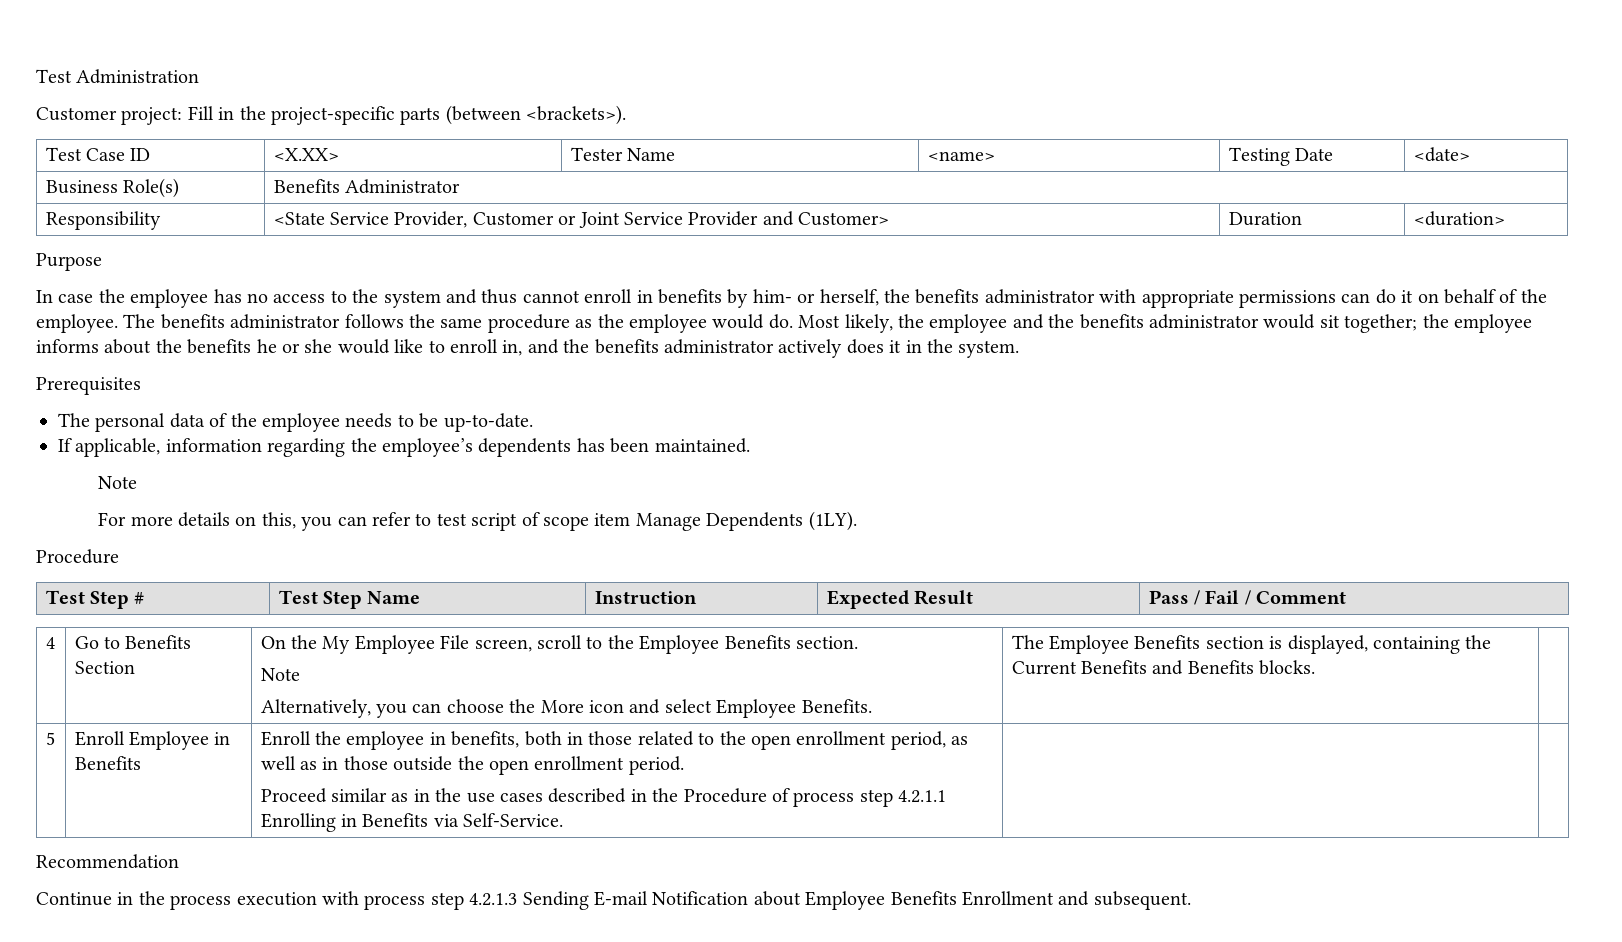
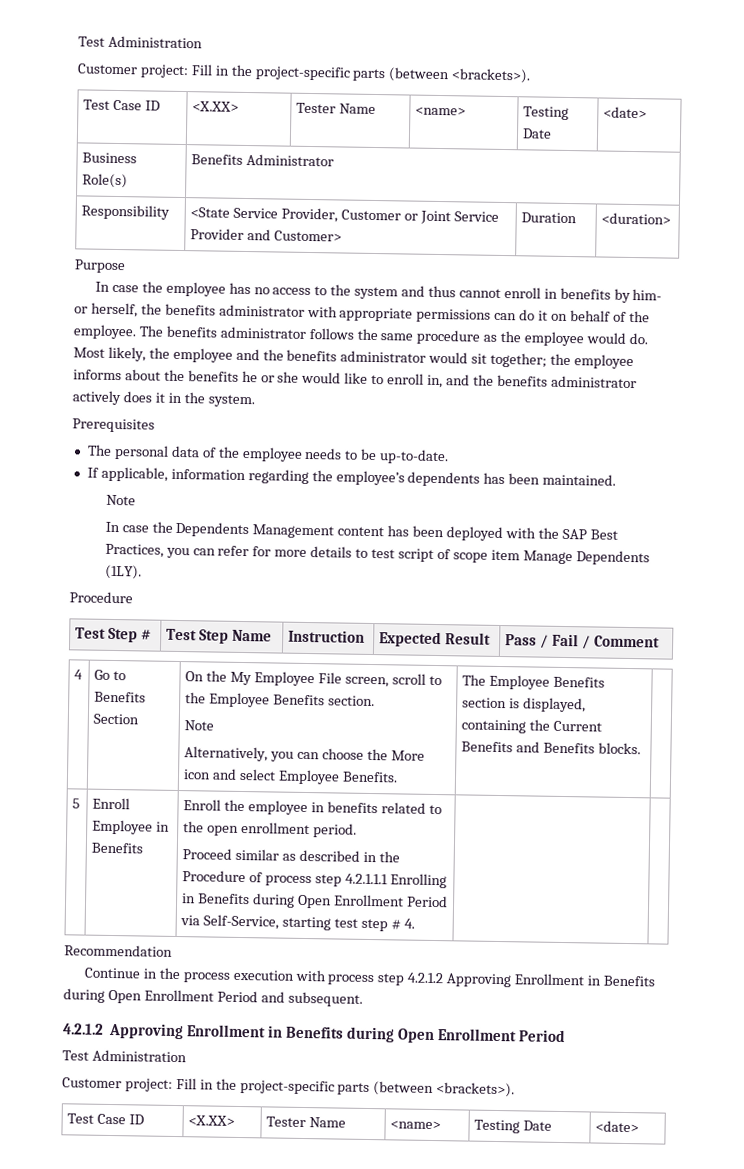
- For more details on this, you can refer to test script of scope item Manage Dependents (1LY).
+ In case the Dependents Management content has been deployed with the SAP Best Practices, you can refer for more details to test script of scope item Manage Dependents (1LY).
- Enroll the employee in benefits, both in those related to the open enrollment period, as well as in those outside the open enrollment period.
+ Enroll the employee in benefits related to the open enrollment period.
- Proceed similar as in the use cases described in the Procedure of process step 4.2.1.1 Enrolling in Benefits via Self-Service.
+ Proceed similar as described in the Procedure of process step 4.2.1.1.1 Enrolling in Benefits during Open Enrollment Period via Self-Service, starting test step # 4.
- Continue in the process execution with process step 4.2.1.3 Sending E-mail Notification about Employee Benefits Enrollment and subsequent.
+ Continue in the process execution with process step 4.2.1.2 Approving Enrollment in Benefits during Open Enrollment Period and subsequent.
+ 4.2.1.2 Approving Enrollment in Benefits during Open Enrollment Period
+ Test Administration
+ Customer project: Fill in the project-specific parts (between <brackets>).
+ Test Case ID | <X.XX> | Tester Name | <name> | Testing Date | <date>

